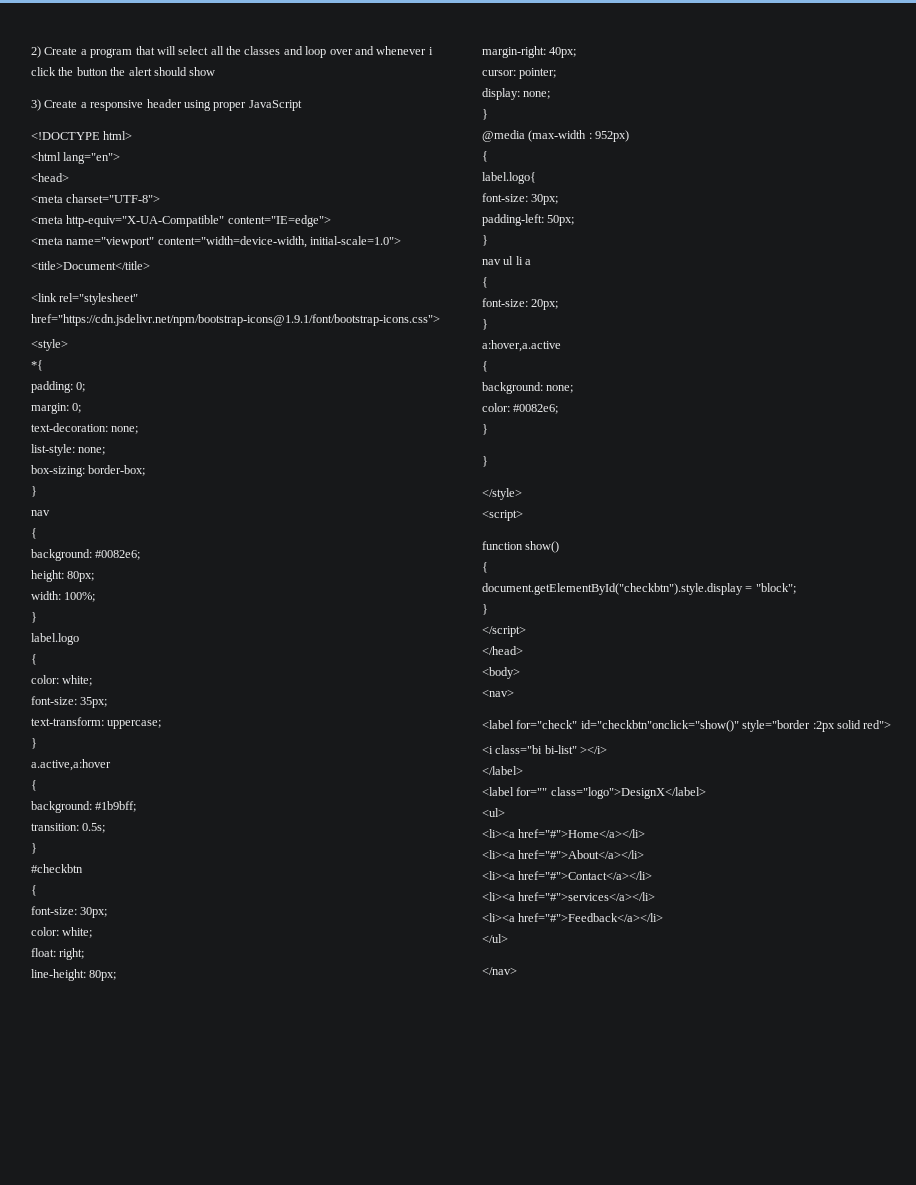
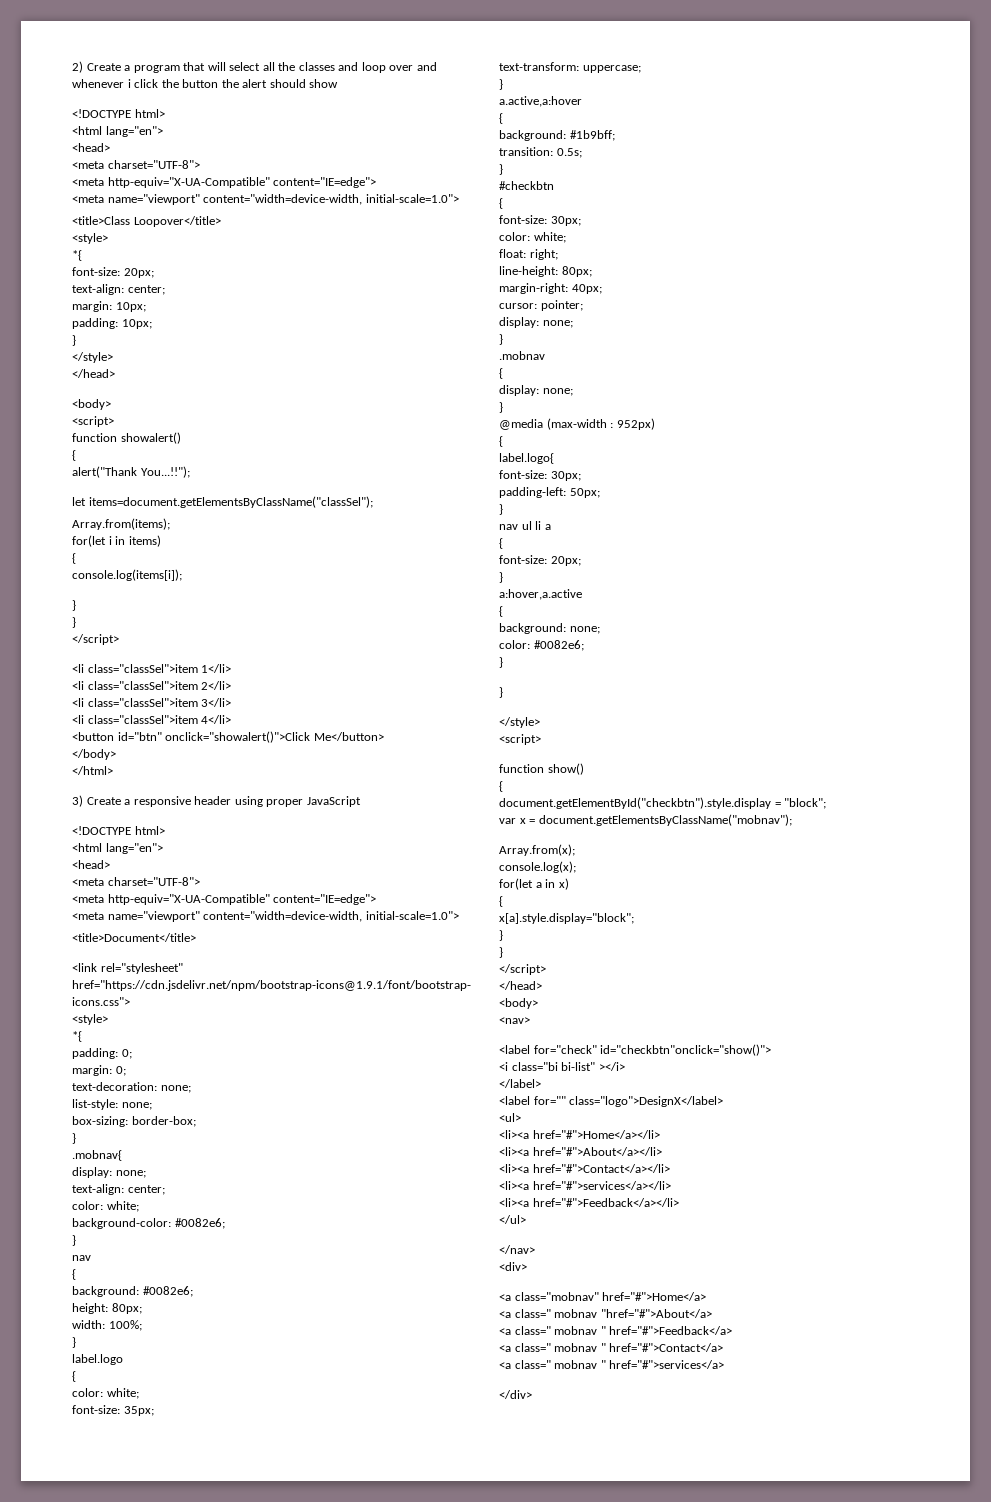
  2) Create a program that will select all the classes and loop over and whenever i click the button the alert should show
+ <!DOCTYPE html>
+ <html lang="en">
+ <head>
+ <meta charset="UTF-8">
+ <meta http-equiv="X-UA-Compatible" content="IE=edge">
+ <meta name="viewport" content="width=device-width, initial-scale=1.0">
+ <title>Class Loopover</title>
+ <style>
+ *{
+ font-size: 20px;
+ text-align: center;
+ margin: 10px;
+ padding: 10px;
+ }
+ </style>
+ </head>
+ <body>
+ <script>
+ function showalert()
+ {
+ alert("Thank You...!!");
+ let items=document.getElementsByClassName("classSel");
+ Array.from(items);
+ for(let i in items)
+ {
+ console.log(items[i]);
+ }
+ }
+ </script>
+ <li class="classSel">item 1</li>
+ <li class="classSel">item 2</li>
+ <li class="classSel">item 3</li>
+ <li class="classSel">item 4</li>
+ <button id="btn" onclick="showalert()">Click Me</button>
+ </body>
+ </html>
+ .mobnav{
+ display: none;
+ text-align: center;
+ color: white;
+ background-color: #0082e6;
+ }
+ .mobnav
+ {
+ display: none;
+ }
+ var x = document.getElementsByClassName("mobnav");
+ Array.from(x);
+ console.log(x);
+ for(let a in x)
+ {
+ x[a].style.display="block";
+ }
- <label for="check" id="checkbtn"onclick="show()" style="border :2px solid red">
+ <label for="check" id="checkbtn"onclick="show()">
+ <div>
+ <a class="mobnav" href="#">Home</a>
+ <a class=" mobnav "href="#">About</a>
+ <a class=" mobnav " href="#">Feedback</a>
+ <a class=" mobnav " href="#">Contact</a>
+ <a class=" mobnav " href="#">services</a>
+ </div>

